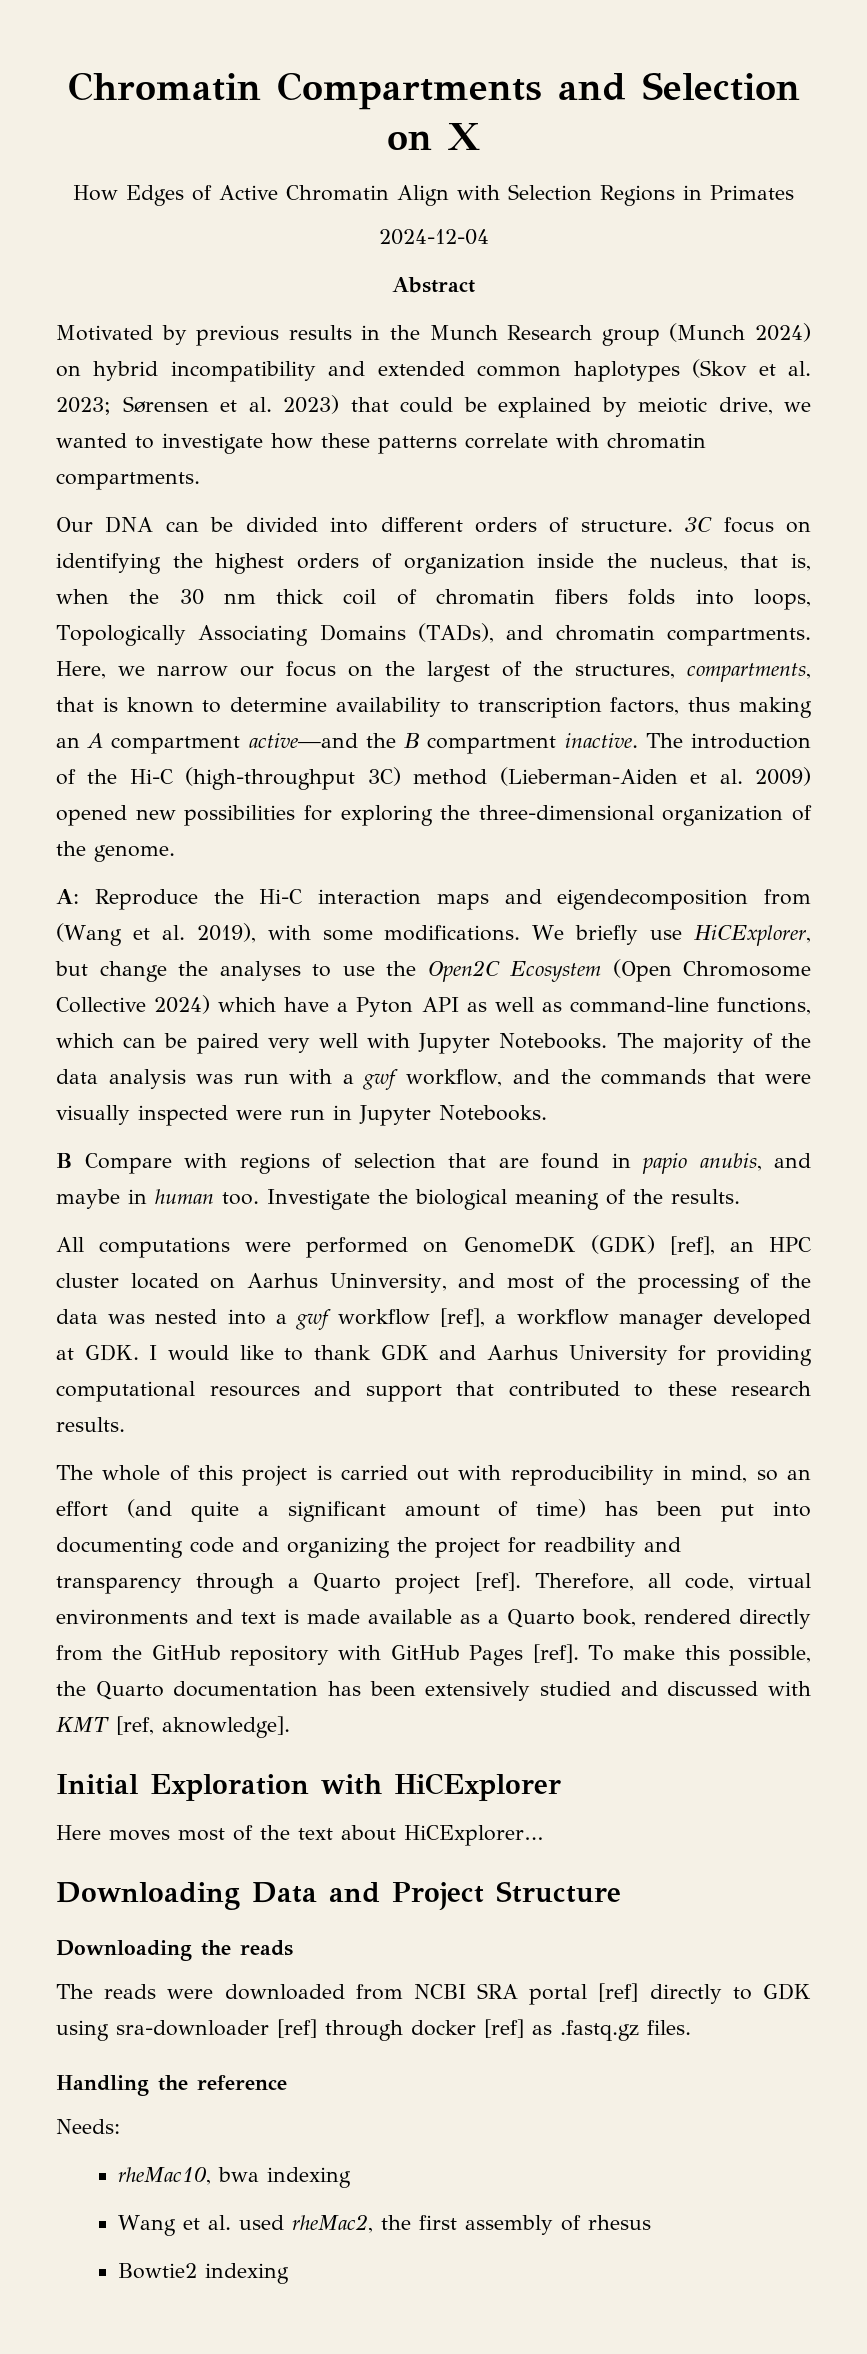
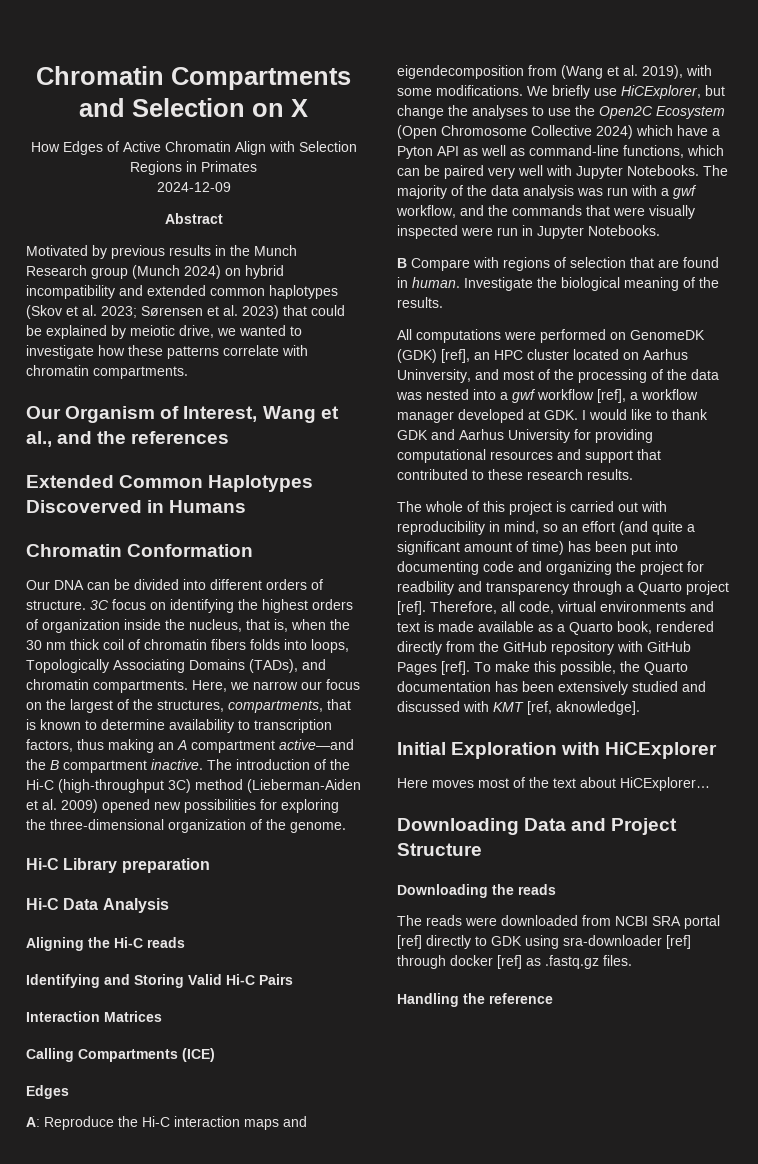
- 2024-12-04
+ 2024-12-09
+ Our Organism of Interest, Wang et al., and the references
+ Extended Common Haplotypes Discoverved in Humans
+ Chromatin Conformation
+ Hi-C Library preparation
+ Hi-C Data Analysis
+ Aligning the Hi-C reads
+ Identifying and Storing Valid Hi-C Pairs
+ Interaction Matrices
+ Calling Compartments (ICE)
+ Edges
- B Compare with regions of selection that are found in papio anubis, and maybe in human too.
+ B Compare with regions of selection that are found in human.
- Needs:
- rheMac10, bwa indexing
- Wang et al. used rheMac2, the first assembly of rhesus
- Bowtie2 indexing

